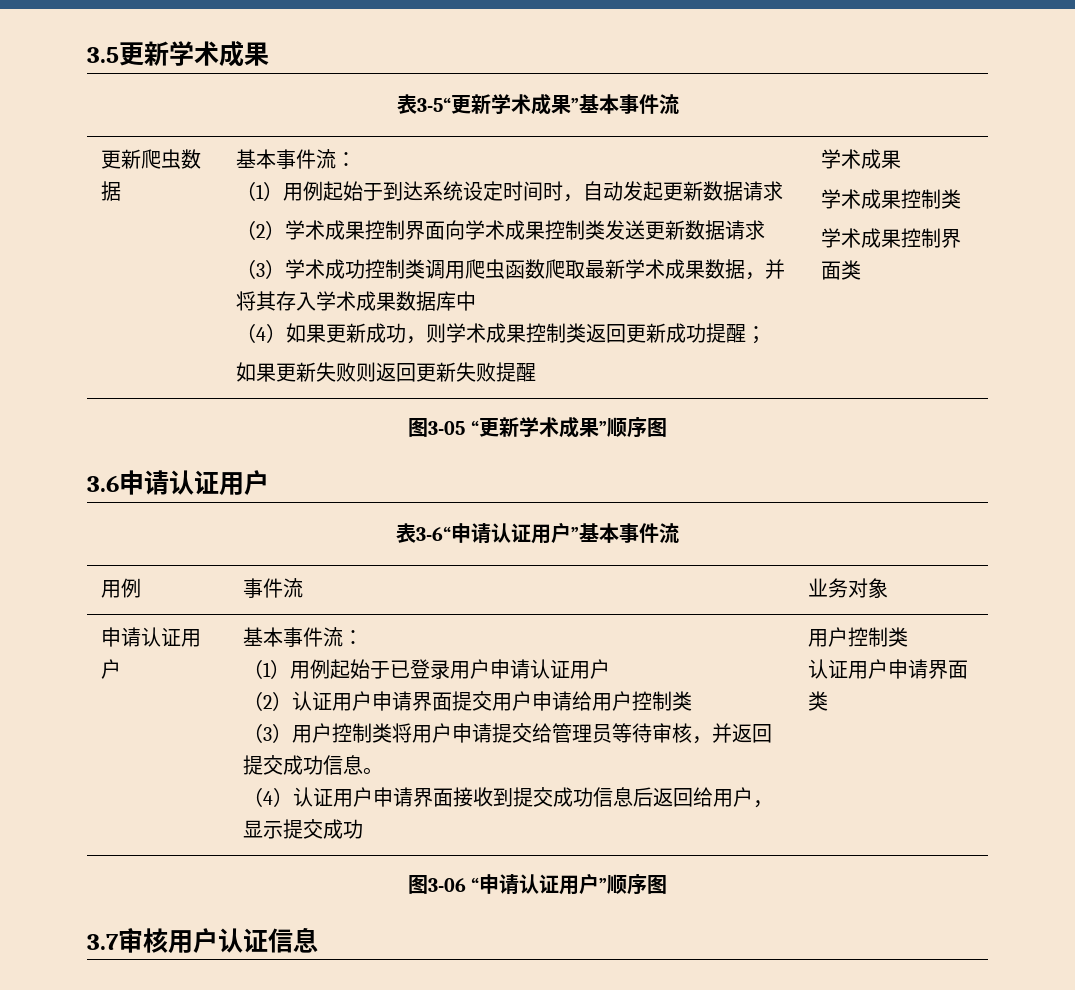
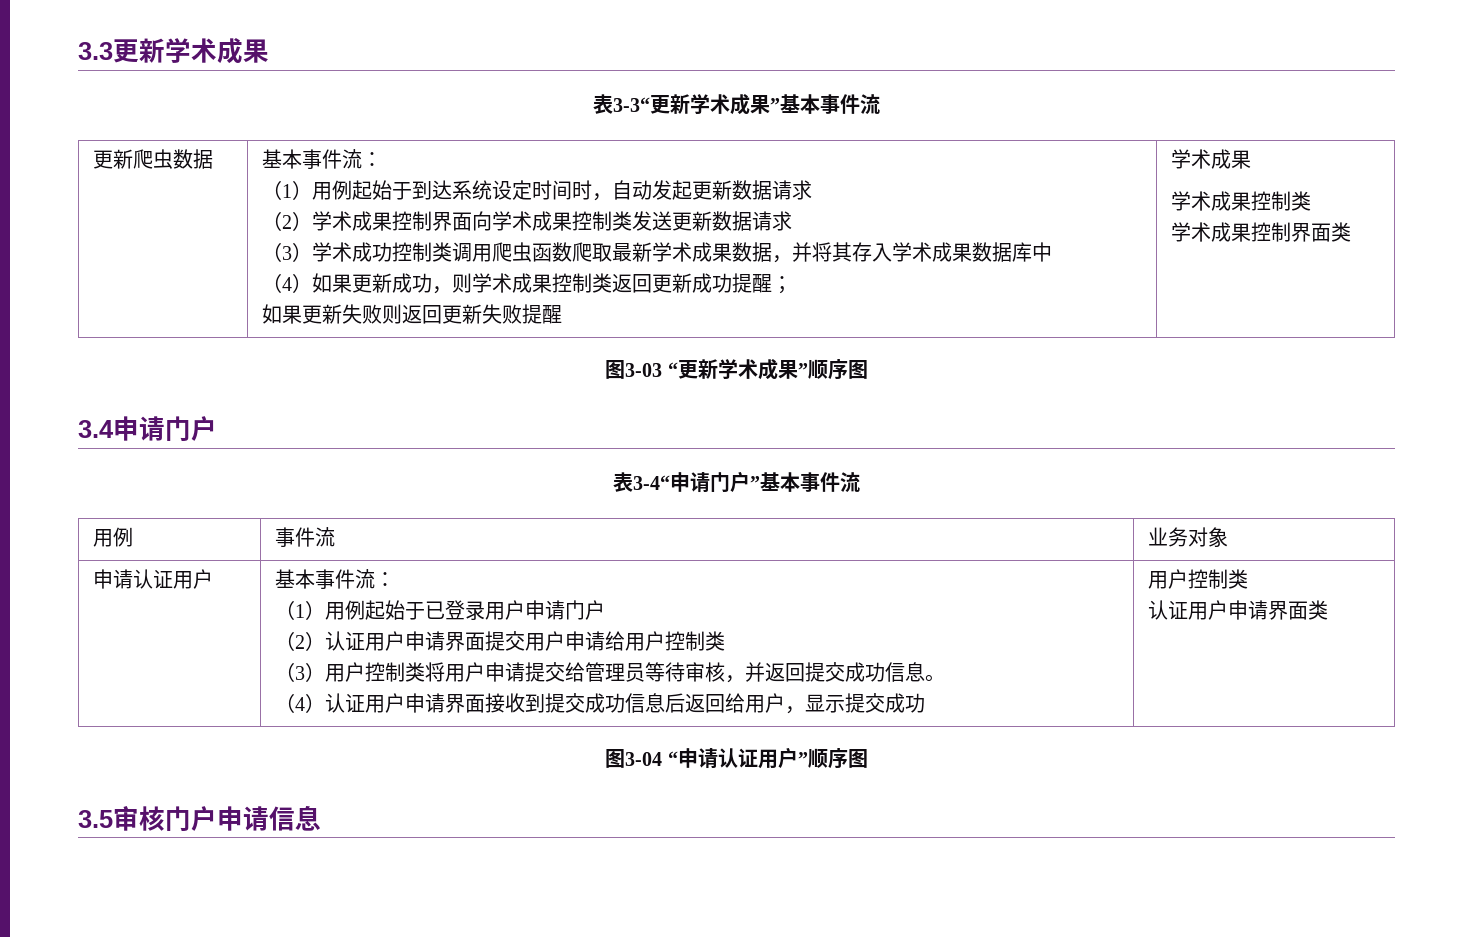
- 3.5更新学术成果
+ 3.3更新学术成果
- 表3-5“更新学术成果”基本事件流
+ 表3-3“更新学术成果”基本事件流
- 图3-05 “更新学术成果”顺序图
+ 图3-03 “更新学术成果”顺序图
- 3.6申请认证用户
- 表3-6“申请认证用户”基本事件流
+ 3.4申请门户
+ 表3-4“申请门户”基本事件流
- （1）用例起始于已登录用户申请认证用户
+ （1）用例起始于已登录用户申请门户
- 图3-06 “申请认证用户”顺序图
+ 图3-04 “申请认证用户”顺序图
- 3.7审核用户认证信息
+ 3.5审核门户申请信息

